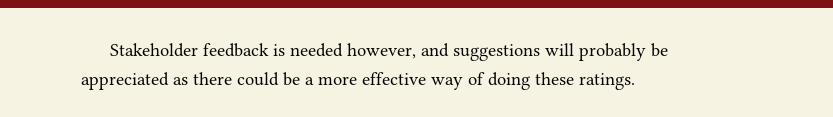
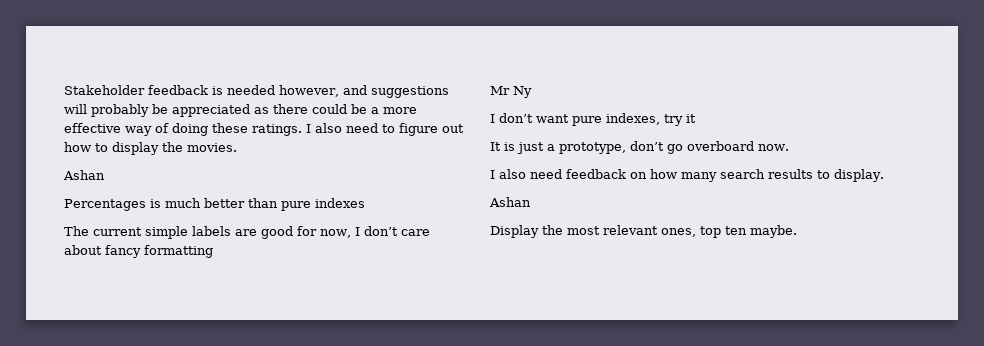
+ I also need to figure out how to display the movies.
+ Ashan
+ Percentages is much better than pure indexes
+ The current simple labels are good for now, I don’t care about fancy formatting
+ Mr Ny
+ I don’t want pure indexes, try it
+ It is just a prototype, don’t go overboard now.
+ I also need feedback on how many search results to display.
+ Ashan
+ Display the most relevant ones, top ten maybe.

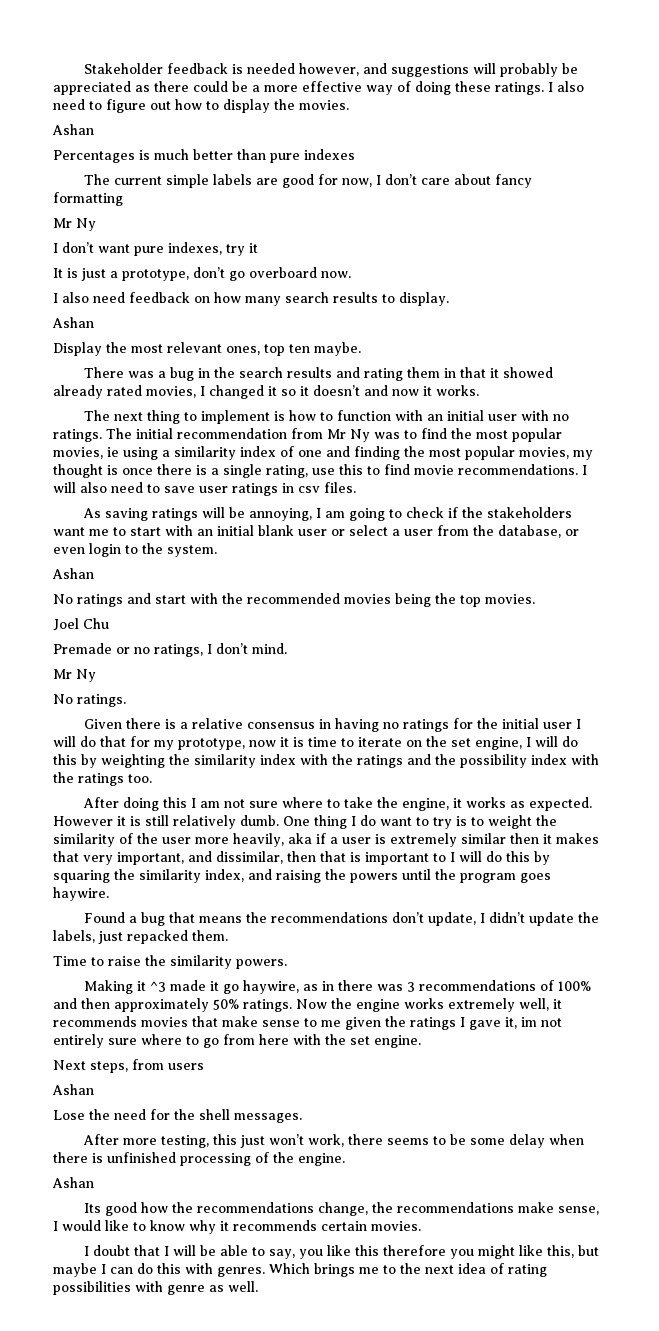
+ There was a bug in the search results and rating them in that it showed already rated movies, I changed it so it doesn’t and now it works.
+ The next thing to implement is how to function with an initial user with no ratings. The initial recommendation from Mr Ny was to find the most popular movies, ie using a similarity index of one and finding the most popular movies, my thought is once there is a single rating, use this to find movie recommendations. I will also need to save user ratings in csv files.
+ As saving ratings will be annoying, I am going to check if the stakeholders want me to start with an initial blank user or select a user from the database, or even login to the system.
+ Ashan
+ No ratings and start with the recommended movies being the top movies.
+ Joel Chu
+ Premade or no ratings, I don’t mind.
+ Mr Ny
+ No ratings.
+ Given there is a relative consensus in having no ratings for the initial user I will do that for my prototype, now it is time to iterate on the set engine, I will do this by weighting the similarity index with the ratings and the possibility index with the ratings too.
+ After doing this I am not sure where to take the engine, it works as expected. However it is still relatively dumb. One thing I do want to try is to weight the similarity of the user more heavily, aka if a user is extremely similar then it makes that very important, and dissimilar, then that is important to I will do this by squaring the similarity index, and raising the powers until the program goes haywire.
+ Found a bug that means the recommendations don’t update, I didn’t update the labels, just repacked them.
+ Time to raise the similarity powers.
+ Making it ^3 made it go haywire, as in there was 3 recommendations of 100% and then approximately 50% ratings. Now the engine works extremely well, it recommends movies that make sense to me given the ratings I gave it, im not entirely sure where to go from here with the set engine.
+ Next steps, from users
+ Ashan
+ Lose the need for the shell messages.
+ After more testing, this just won’t work, there seems to be some delay when there is unfinished processing of the engine.
+ Ashan
+ Its good how the recommendations change, the recommendations make sense, I would like to know why it recommends certain movies.
+ I doubt that I will be able to say, you like this therefore you might like this, but maybe I can do this with genres. Which brings me to the next idea of rating possibilities with genre as well.

